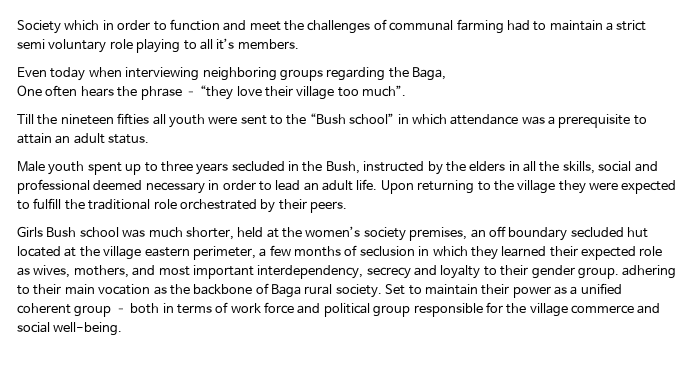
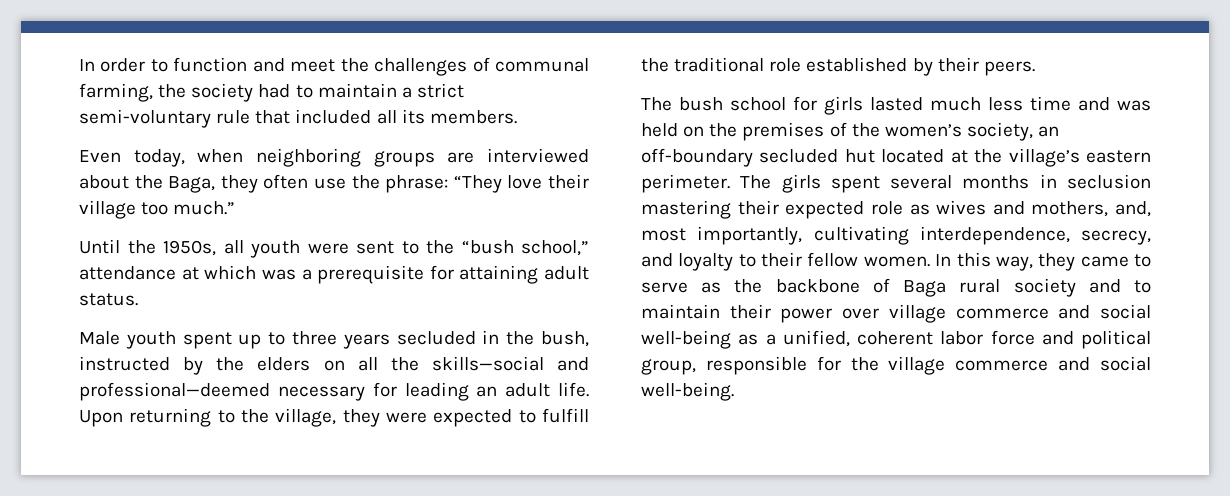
- Society which in order to function and meet the challenges of communal farming had to maintain a strict semi voluntary role playing to all it’s members.
- Even today when interviewing neighboring groups regarding the Baga,
- One often hears the phrase – “they love their village too much”.
- Till the nineteen fifties all youth were sent to the “Bush school” in which attendance was a prerequisite to attain an adult status.
+ In order to function and meet the challenges of communal farming, the society had to maintain a strict semi-voluntary rule that included all its members.
+ Even today, when neighboring groups are interviewed about the Baga, they often use the phrase: “They love their village too much.”
+ Until the 1950s, all youth were sent to the “bush school,” attendance at which was a prerequisite for attaining adult status.
- Male youth spent up to three years secluded in the Bush, instructed by the elders in all the skills, social and professional deemed necessary in order to lead an adult life.
+ Male youth spent up to three years secluded in the bush, instructed by the elders on all the skills—social and professional—deemed necessary for leading an adult life.
- Upon returning to the village they were expected to fulfill the traditional role orchestrated by their peers.
+ Upon returning to the village, they were expected to fulfill the traditional role established by their peers.
- Girls Bush school was much shorter, held at the women’s society premises, an off boundary secluded hut located at the village eastern perimeter, a few months of seclusion in which they learned their expected role as wives, mothers, and most important interdependency, secrecy and loyalty to their gender group. adhering to their main vocation as the backbone of Baga rural society. Set to maintain their power as a unified coherent group – both in terms of work force and political group responsible for the village commerce and social well-being.
+ The bush school for girls lasted much less time and was held on the premises of the women’s society, an off-boundary secluded hut located at the village’s eastern perimeter. The girls spent several months in seclusion mastering their expected role as wives and mothers, and, most importantly, cultivating interdependence, secrecy, and loyalty to their fellow women. In this way, they came to serve as the backbone of Baga rural society and to maintain their power over village commerce and social well-being as a unified, coherent labor force and political group, responsible for the village commerce and social well-being.

